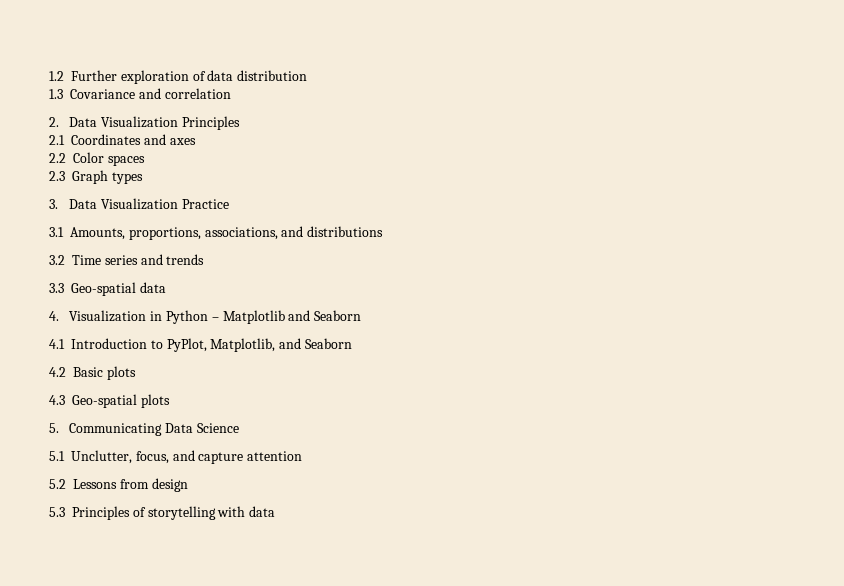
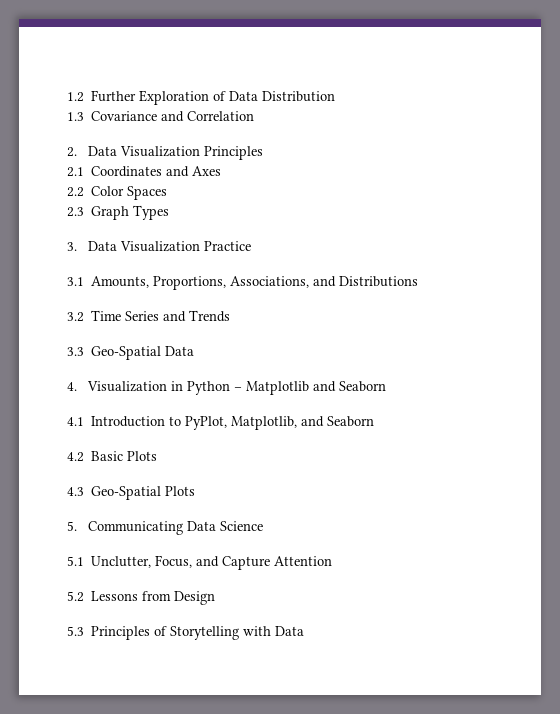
- 1.2 Further exploration of data distribution
+ 1.2 Further Exploration of Data Distribution
- 1.3 Covariance and correlation
+ 1.3 Covariance and Correlation
- 2.1 Coordinates and axes
+ 2.1 Coordinates and Axes
- 2.2 Color spaces
+ 2.2 Color Spaces
- 2.3 Graph types
+ 2.3 Graph Types
- 3.1 Amounts, proportions, associations, and distributions
+ 3.1 Amounts, Proportions, Associations, and Distributions
- 3.2 Time series and trends
+ 3.2 Time Series and Trends
- 3.3 Geo-spatial data
+ 3.3 Geo-Spatial Data
- 4.2 Basic plots
+ 4.2 Basic Plots
- 4.3 Geo-spatial plots
+ 4.3 Geo-Spatial Plots
- 5.1 Unclutter, focus, and capture attention
+ 5.1 Unclutter, Focus, and Capture Attention
- 5.2 Lessons from design
+ 5.2 Lessons from Design
- 5.3 Principles of storytelling with data
+ 5.3 Principles of Storytelling with Data

